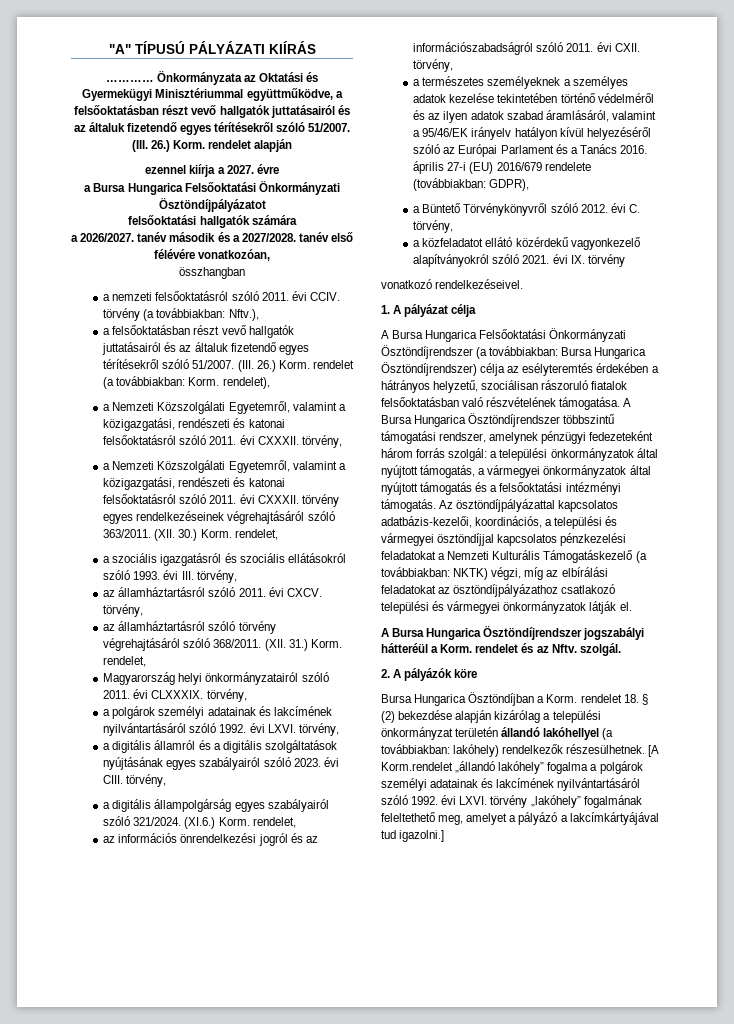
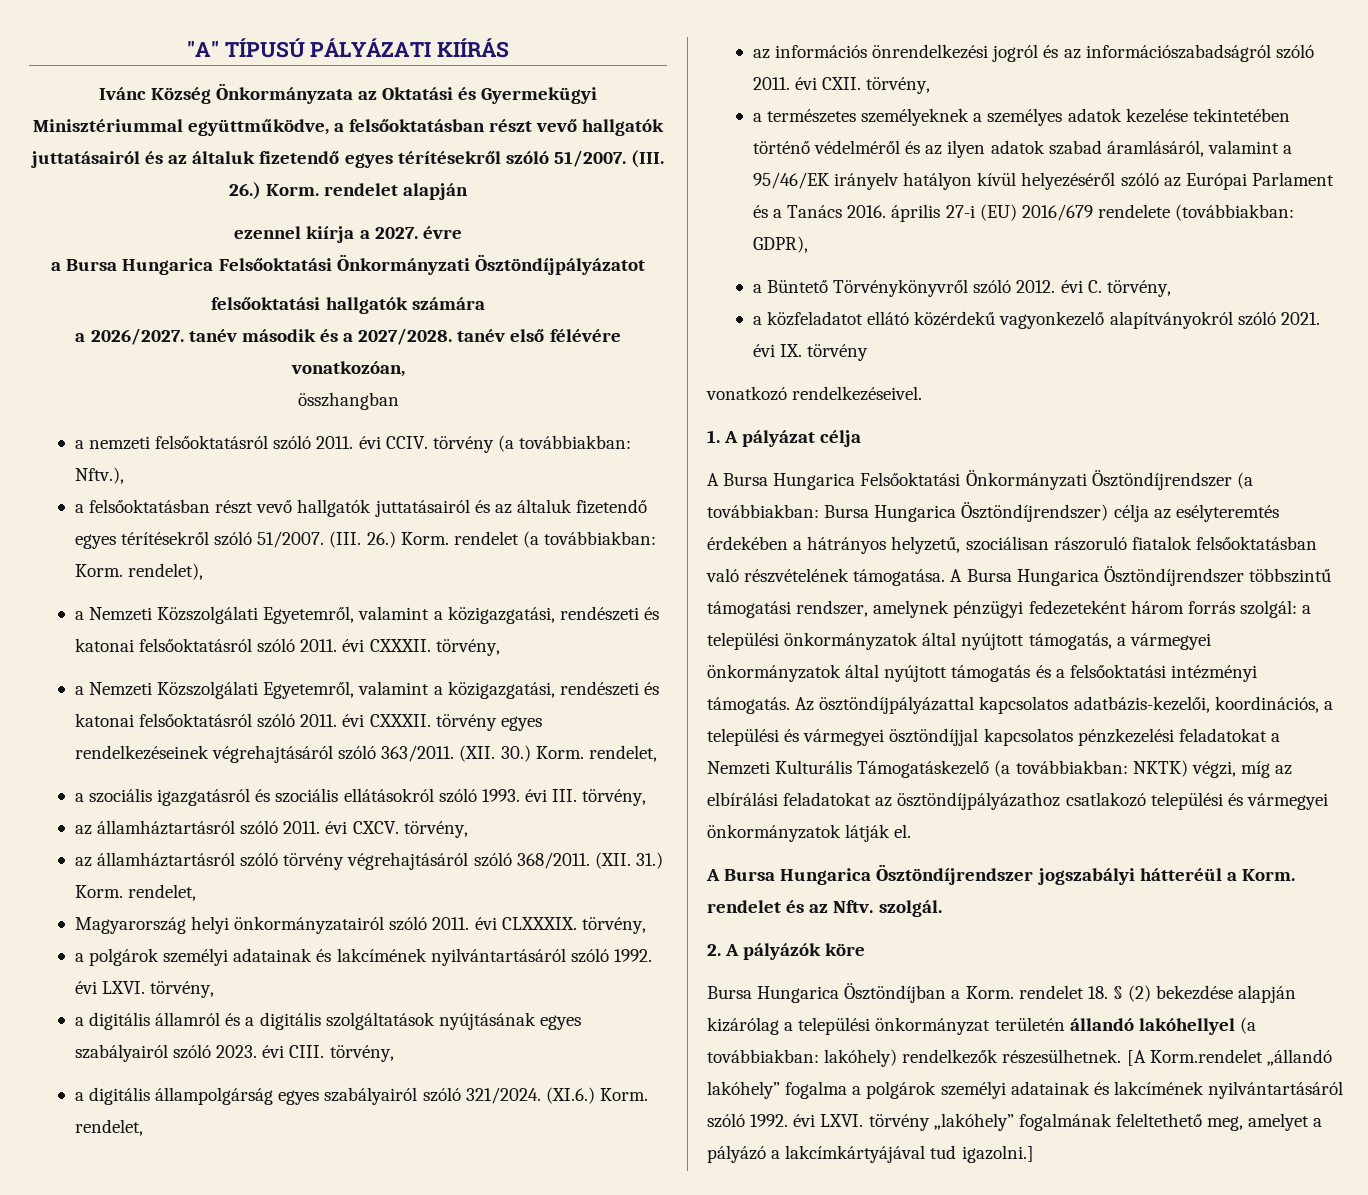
- ………… Önkormányzata az Oktatási és Gyermekügyi Minisztériummal együttműködve, a felsőoktatásban részt vevő hallgatók juttatásairól és az általuk fizetendő egyes térítésekről szóló 51/2007.
+ Ivánc Község Önkormányzata az Oktatási és Gyermekügyi Minisztériummal együttműködve, a felsőoktatásban részt vevő hallgatók juttatásairól és az általuk fizetendő egyes térítésekről szóló 51/2007.

